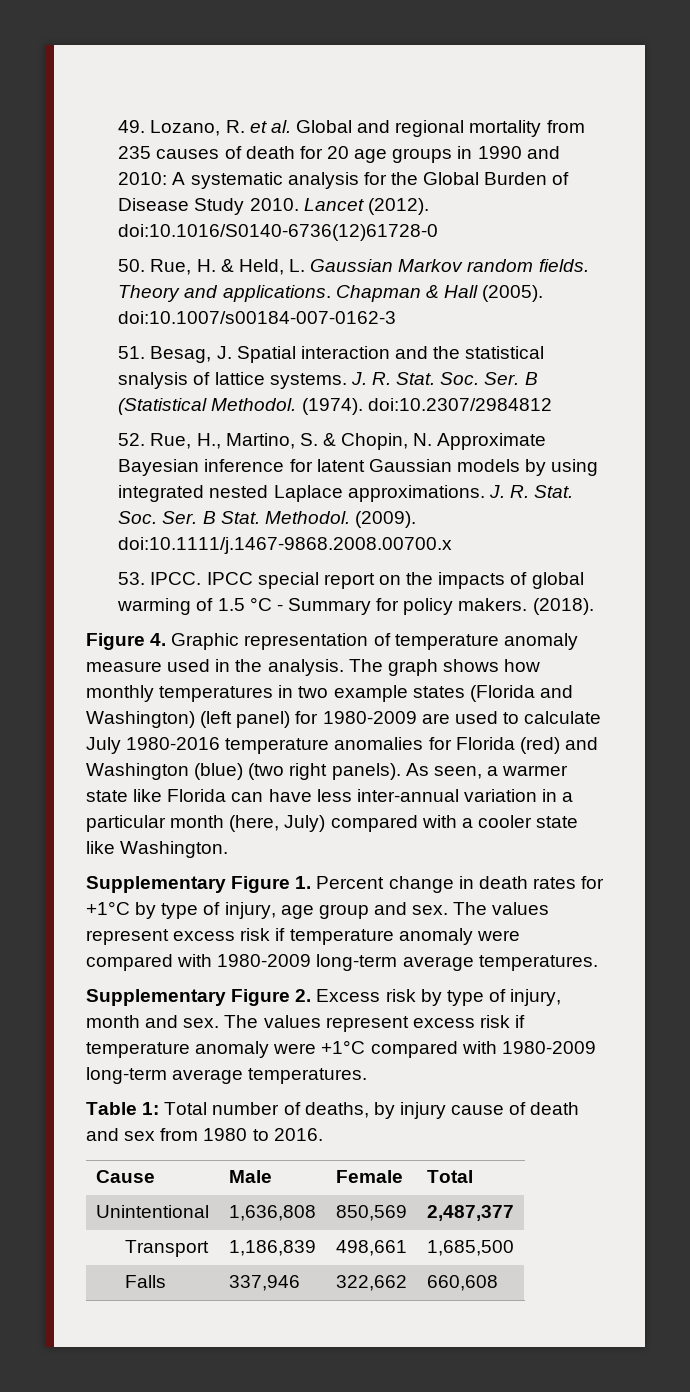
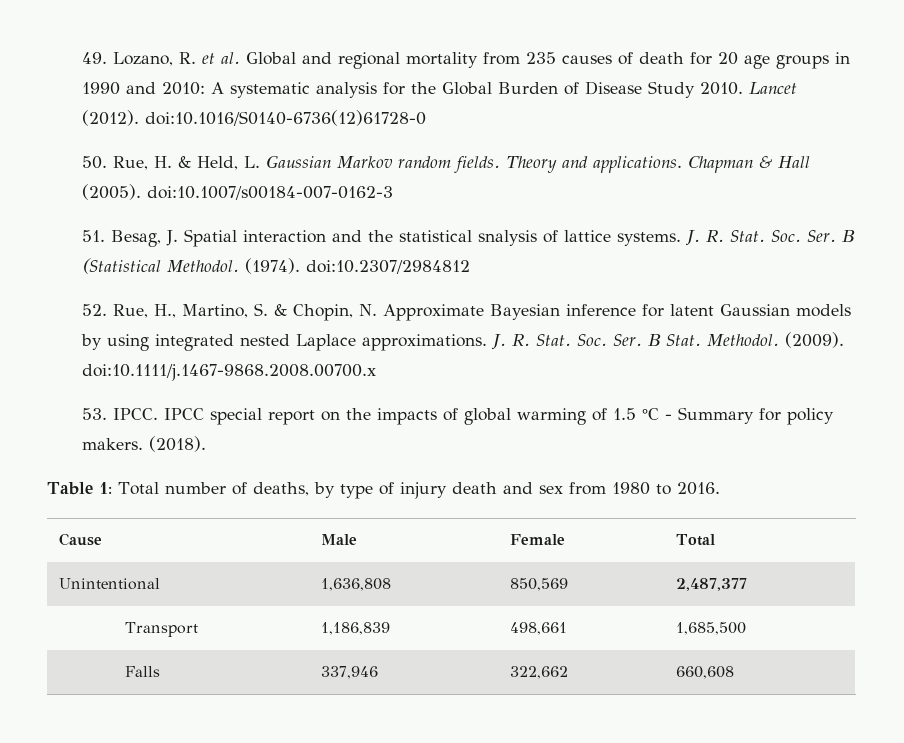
- Figure 4. Graphic representation of temperature anomaly measure used in the analysis. The graph shows how monthly temperatures in two example states (Florida and Washington) (left panel) for 1980-2009 are used to calculate July 1980-2016 temperature anomalies for Florida (red) and Washington (blue) (two right panels). As seen, a warmer state like Florida can have less inter-annual variation in a particular month (here, July) compared with a cooler state like Washington.
- Supplementary Figure 1. Percent change in death rates for +1°C by type of injury, age group and sex. The values represent excess risk if temperature anomaly were compared with 1980-2009 long-term average temperatures.
- Supplementary Figure 2. Excess risk by type of injury, month and sex. The values represent excess risk if temperature anomaly were +1°C compared with 1980-2009 long-term average temperatures.
- Table 1: Total number of deaths, by injury cause of death and sex from 1980 to 2016.
+ Table 1: Total number of deaths, by type of injury death and sex from 1980 to 2016.

